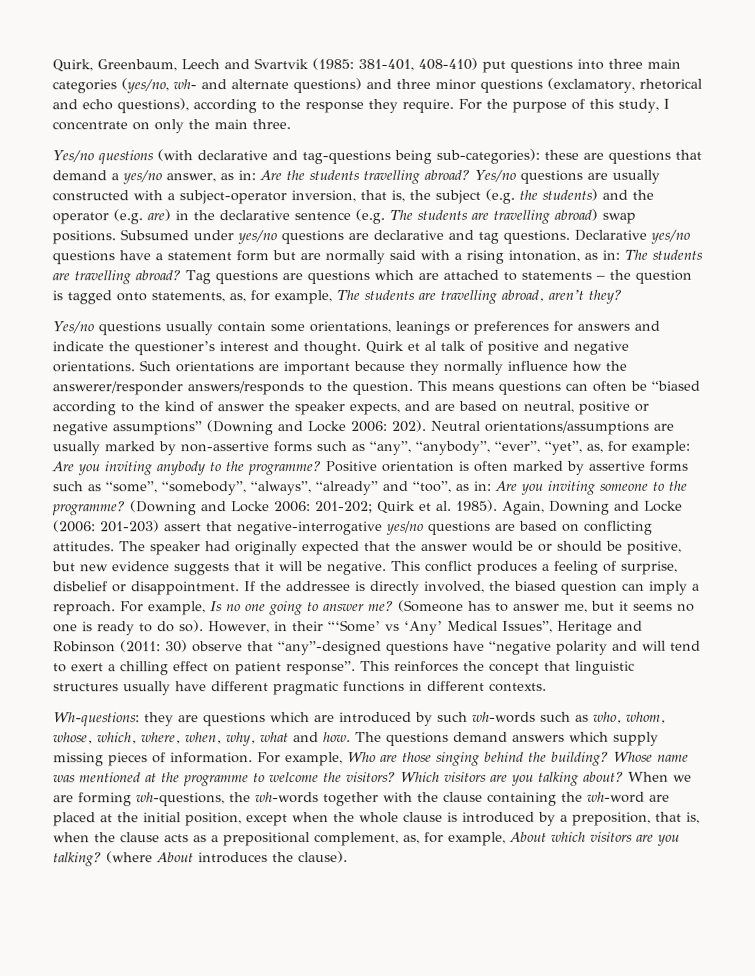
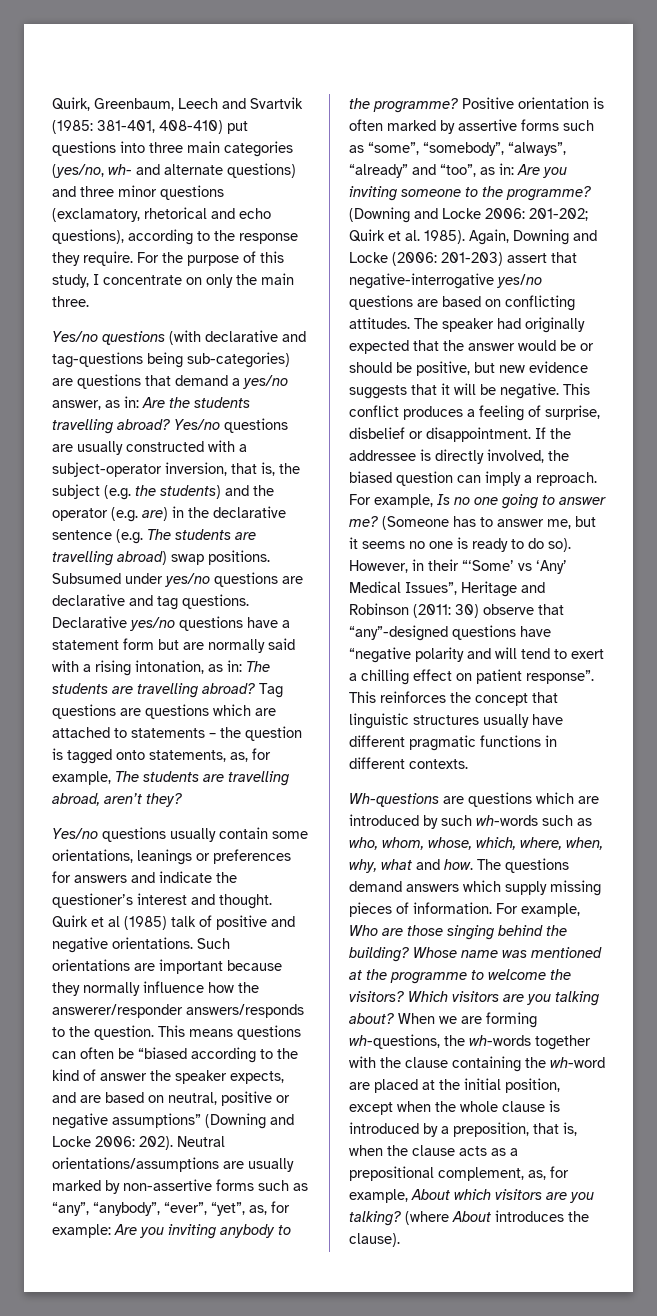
- Yes/no questions (with declarative and tag-questions being sub-categories): these are questions that demand a yes/no answer, as in: Are the students travelling abroad?
+ Yes/no questions (with declarative and tag-questions being sub-categories) are questions that demand a yes/no answer, as in: Are the students travelling abroad?
- Quirk et al talk of positive and negative orientations.
+ Quirk et al (1985) talk of positive and negative orientations.
- Wh-questions: they are questions which are introduced by such wh-words such as who, whom, whose, which, where, when, why, what and how.
+ Wh-questions are questions which are introduced by such wh-words such as who, whom, whose, which, where, when, why, what and how.

